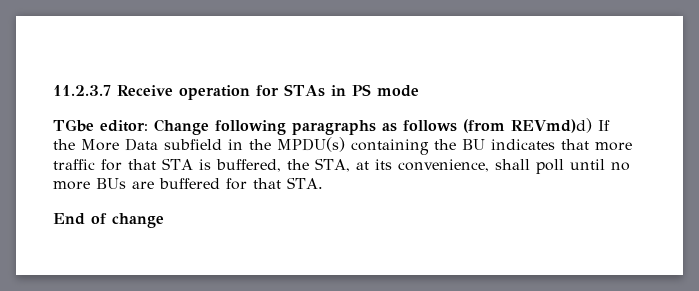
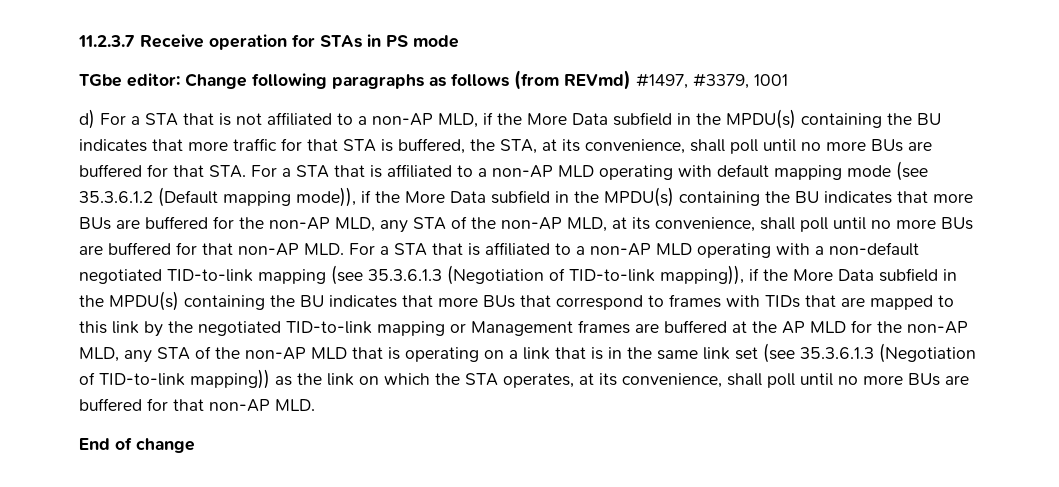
- TGbe editor: Change following paragraphs as follows (from REVmd)d) If the More Data subfield in the MPDU(s) containing the BU indicates that more traffic for that STA is buffered, the STA, at its convenience, shall poll until no more BUs are buffered for that STA.
+ TGbe editor: Change following paragraphs as follows (from REVmd) #1497, #3379, 1001
+ d) For a STA that is not affiliated to a non-AP MLD, if the More Data subfield in the MPDU(s) containing the BU indicates that more traffic for that STA is buffered, the STA, at its convenience, shall poll until no more BUs are buffered for that STA. For a STA that is affiliated to a non-AP MLD operating with default mapping mode (see 35.3.6.1.2 (Default mapping mode)), if the More Data subfield in the MPDU(s) containing the BU indicates that more BUs are buffered for the non-AP MLD, any STA of the non-AP MLD, at its convenience, shall poll until no more BUs are buffered for that non-AP MLD. For a STA that is affiliated to a non-AP MLD operating with a non-default negotiated TID-to-link mapping (see 35.3.6.1.3 (Negotiation of TID-to-link mapping)), if the More Data subfield in the MPDU(s) containing the BU indicates that more BUs that correspond to frames with TIDs that are mapped to this link by the negotiated TID-to-link mapping or Management frames are buffered at the AP MLD for the non-AP MLD, any STA of the non-AP MLD that is operating on a link that is in the same link set (see 35.3.6.1.3 (Negotiation of TID-to-link mapping)) as the link on which the STA operates, at its convenience, shall poll until no more BUs are buffered for that non-AP MLD.

